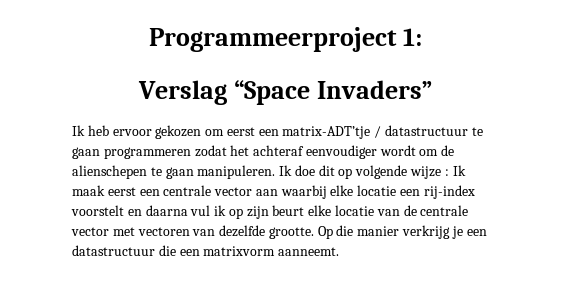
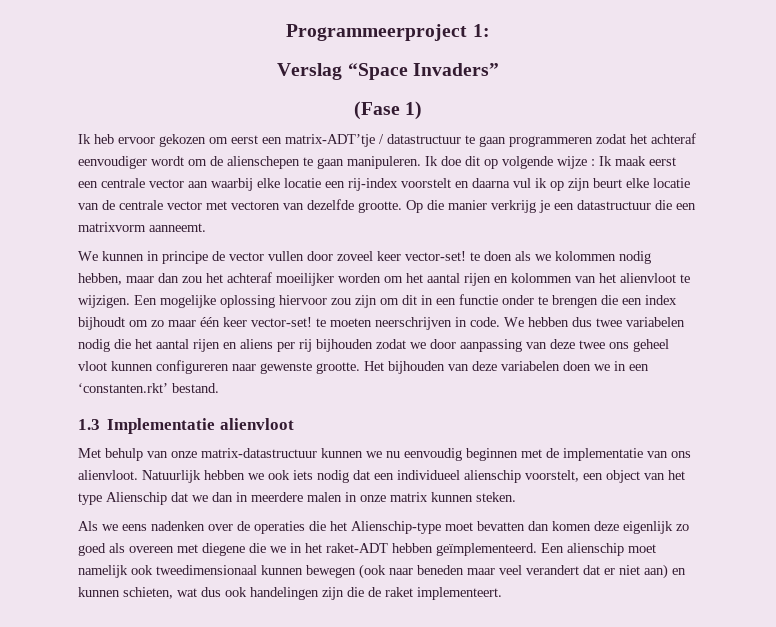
+ (Fase 1)
+ We kunnen in principe de vector vullen door zoveel keer vector-set! te doen als we kolommen nodig hebben, maar dan zou het achteraf moeilijker worden om het aantal rijen en kolommen van het alienvloot te wijzigen. Een mogelijke oplossing hiervoor zou zijn om dit in een functie onder te brengen die een index bijhoudt om zo maar één keer vector-set! te moeten neerschrijven in code. We hebben dus twee variabelen nodig die het aantal rijen en aliens per rij bijhouden zodat we door aanpassing van deze twee ons geheel vloot kunnen configureren naar gewenste grootte. Het bijhouden van deze variabelen doen we in een ‘constanten.rkt’ bestand.
+ 1.3 Implementatie alienvloot
+ Met behulp van onze matrix-datastructuur kunnen we nu eenvoudig beginnen met de implementatie van ons alienvloot. Natuurlijk hebben we ook iets nodig dat een individueel alienschip voorstelt, een object van het type Alienschip dat we dan in meerdere malen in onze matrix kunnen steken.
+ Als we eens nadenken over de operaties die het Alienschip-type moet bevatten dan komen deze eigenlijk zo goed als overeen met diegene die we in het raket-ADT hebben geïmplementeerd. Een alienschip moet namelijk ook tweedimensionaal kunnen bewegen (ook naar beneden maar veel verandert dat er niet aan) en kunnen schieten, wat dus ook handelingen zijn die de raket implementeert.

